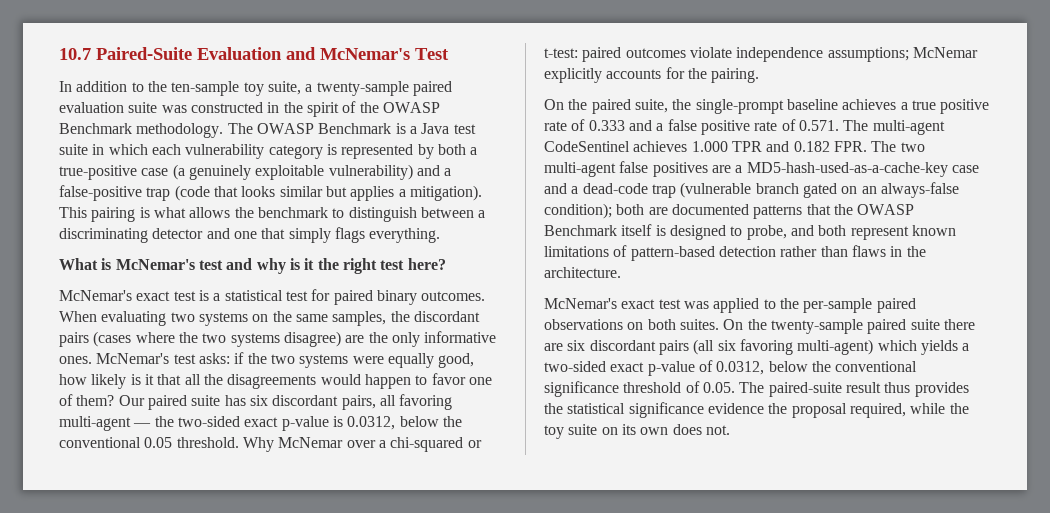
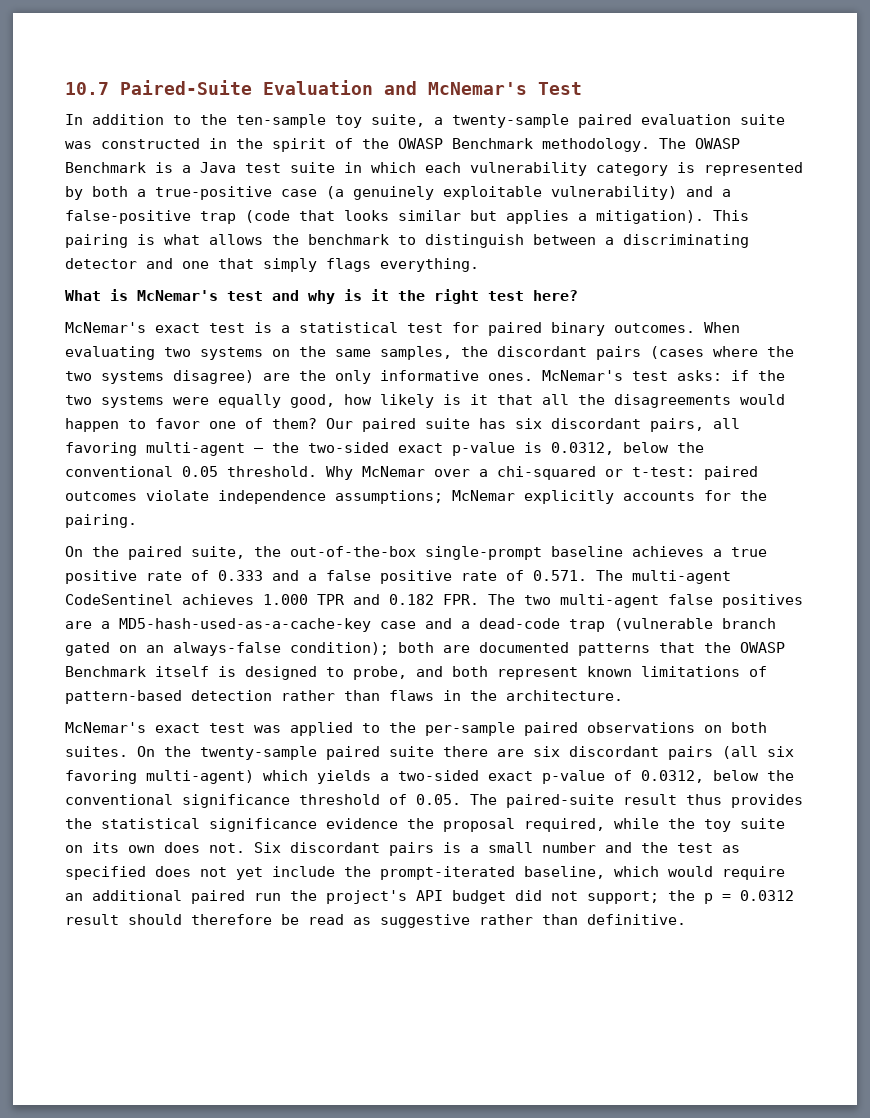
- On the paired suite, the single-prompt baseline achieves a true positive rate of 0.333 and a false positive rate of 0.571. The multi-agent CodeSentinel achieves 1.000 TPR and 0.182 FPR. The two multi-agent false positives are a MD5-hash-used-as-a-cache-key case and a dead-code trap (vulnerable branch gated on an always-false condition);
+ On the paired suite, the out-of-the-box single-prompt baseline achieves a true positive rate of 0.333 and a false positive rate of 0.571. The multi-agent CodeSentinel achieves 1.000 TPR and 0.182 FPR. The two multi-agent false positives are a MD5-hash-used-as-a-cache-key case and a dead-code trap (vulnerable branch gated on an always-false condition);
+ Six discordant pairs is a small number and the test as specified does not yet include the prompt-iterated baseline, which would require an additional paired run the project's API budget did not support; the p = 0.0312 result should therefore be read as suggestive rather than definitive.

